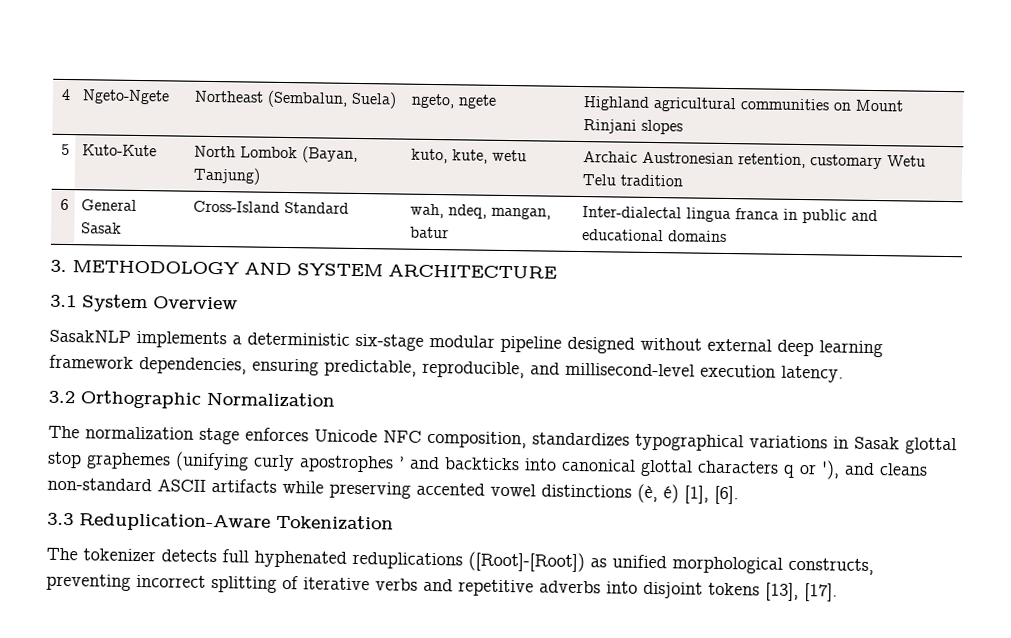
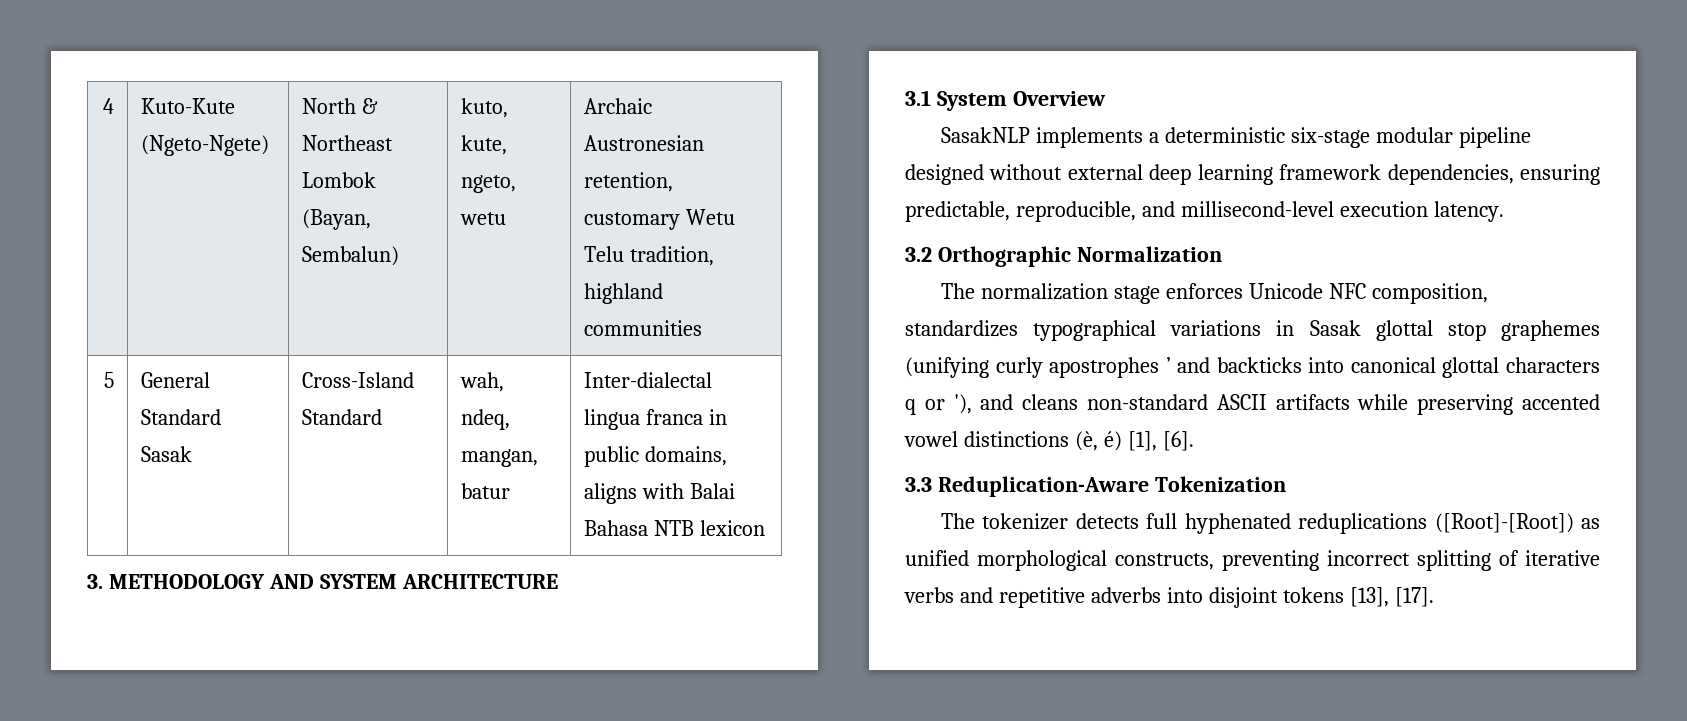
- 4 | Ngeto-Ngete | Northeast (Sembalun, Suela) | ngeto, ngete | Highland agricultural communities on Mount Rinjani slopes
- 5 | Kuto-Kute | North Lombok (Bayan, Tanjung) | kuto, kute, wetu | Archaic Austronesian retention, customary Wetu Telu tradition
- 6 | General Sasak | Cross-Island Standard | wah, ndeq, mangan, batur | Inter-dialectal lingua franca in public and educational domains
+ 4 | Kuto-Kute (Ngeto-Ngete) | North & Northeast Lombok (Bayan, Sembalun) | kuto, kute, ngeto, wetu | Archaic Austronesian retention, customary Wetu Telu tradition, highland communities
+ 5 | General Standard Sasak | Cross-Island Standard | wah, ndeq, mangan, batur | Inter-dialectal lingua franca in public domains, aligns with Balai Bahasa NTB lexicon

